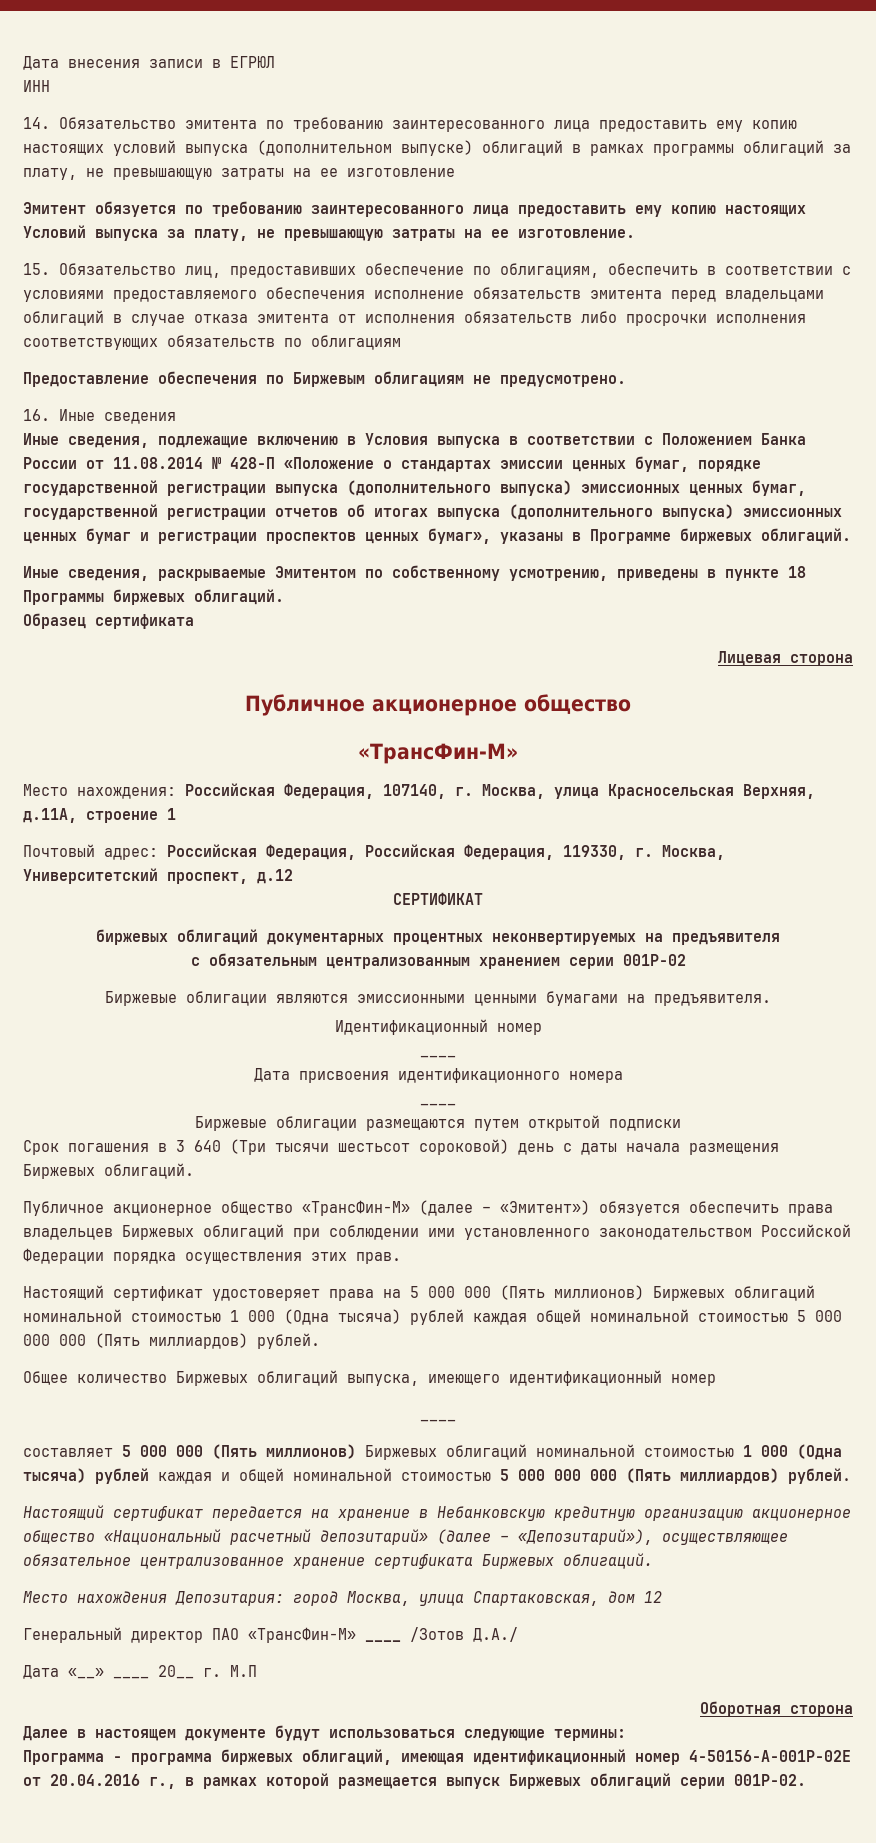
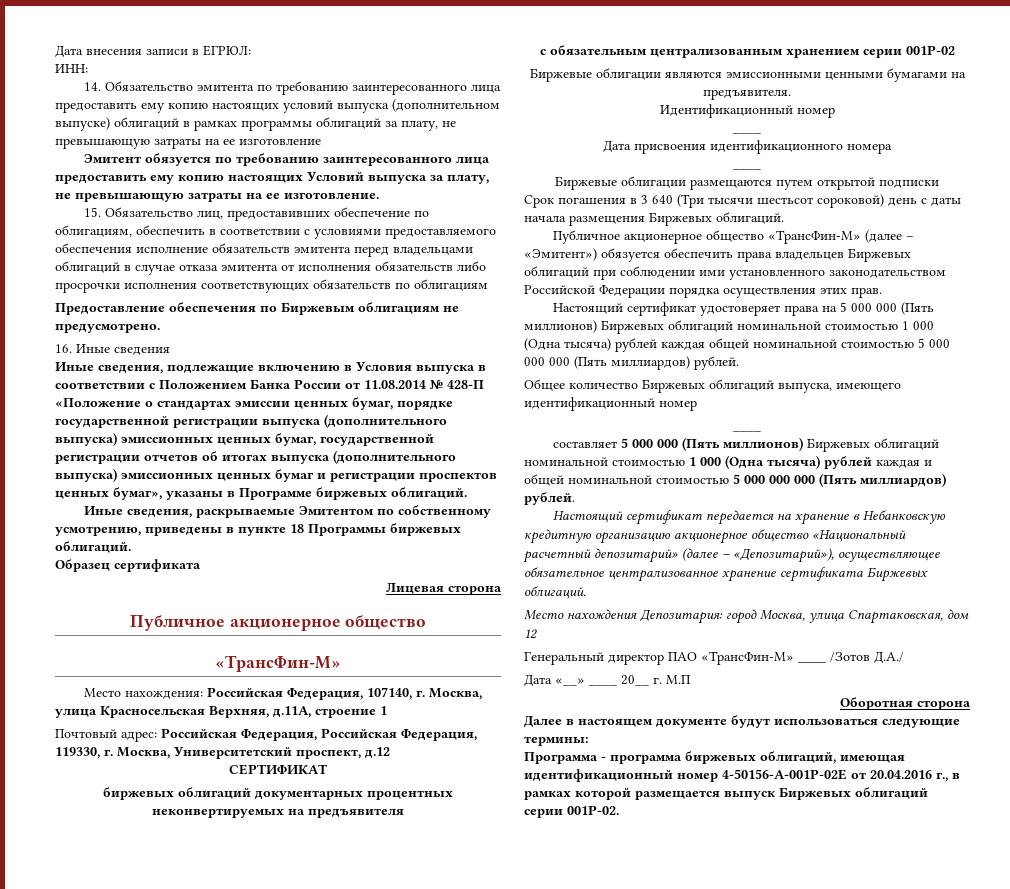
- Дата внесения записи в ЕГРЮЛ
- ИНН
+ Дата внесения записи в ЕГРЮЛ:
+ ИНН:

